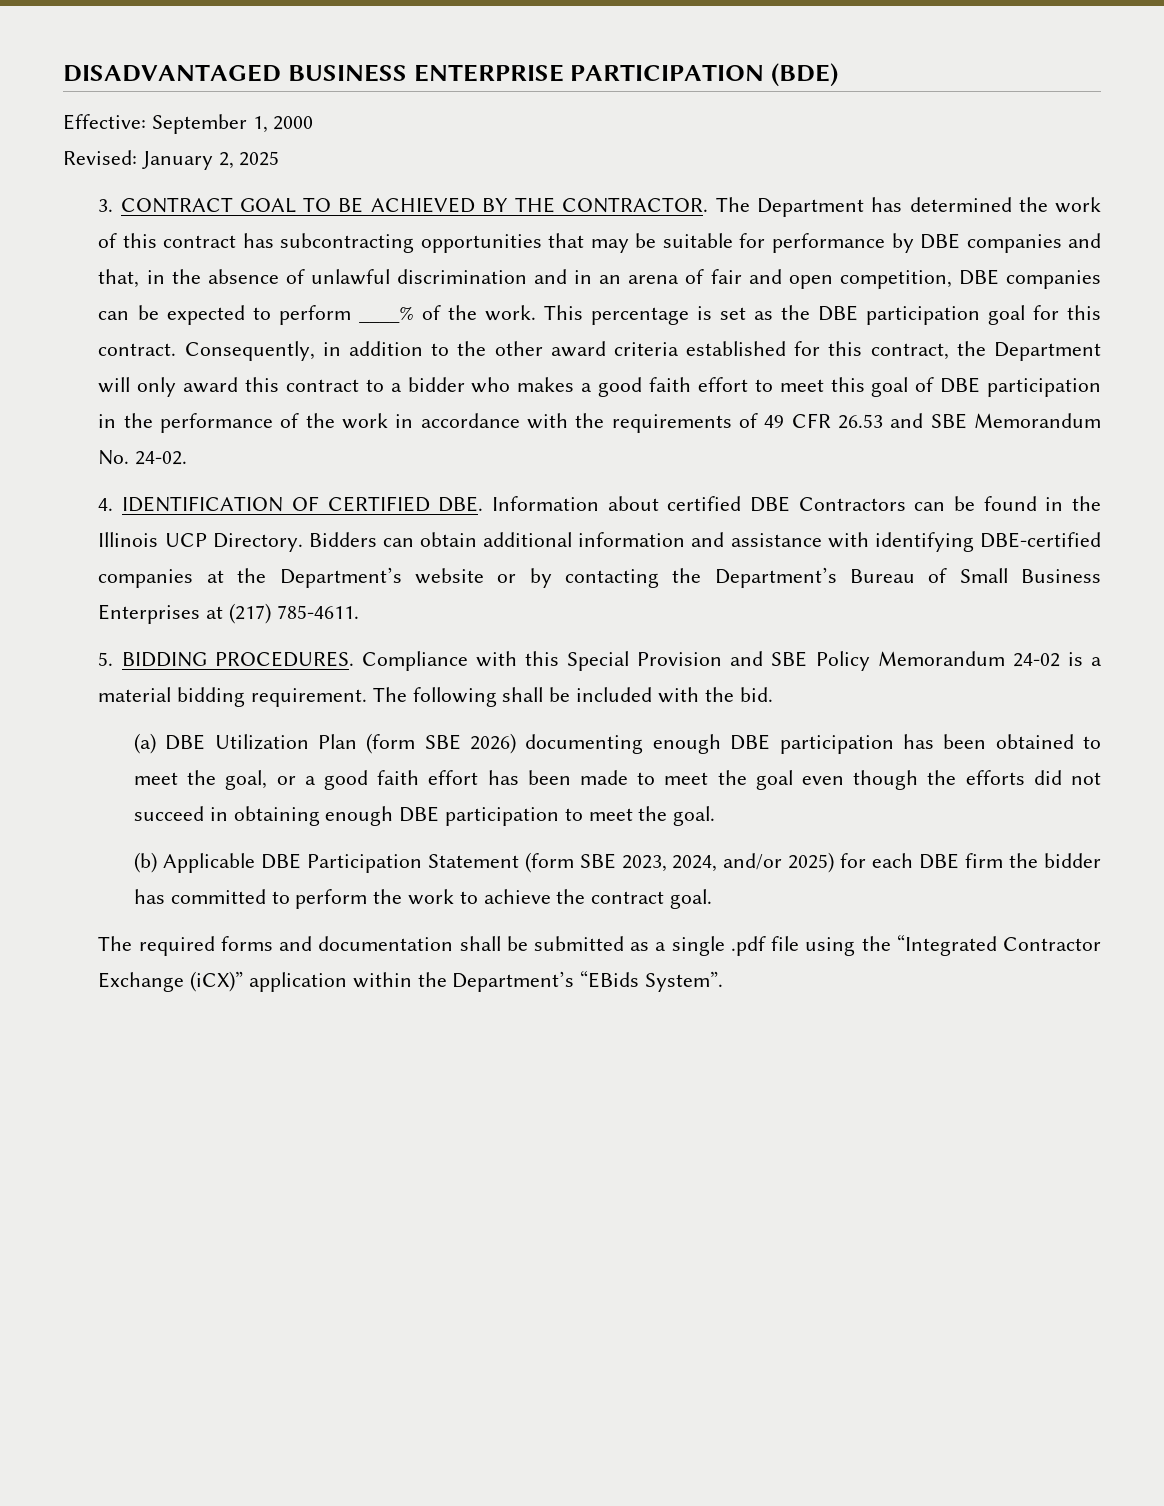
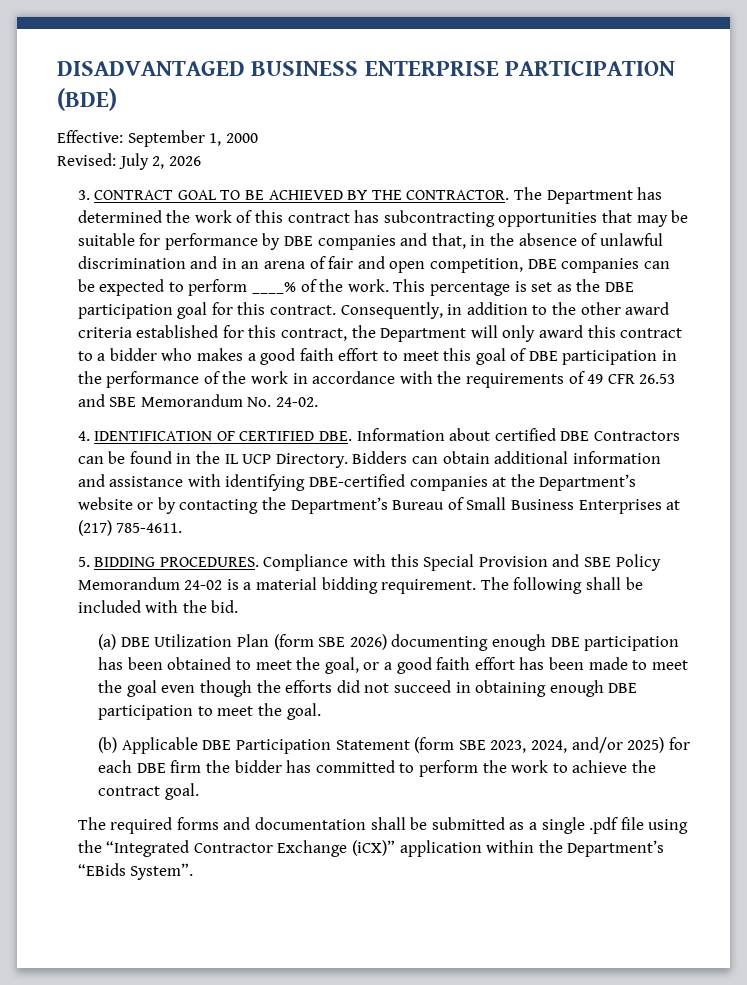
- Revised: January 2, 2025
+ Revised: July 2, 2026
- 4. IDENTIFICATION OF CERTIFIED DBE. Information about certified DBE Contractors can be found in the Illinois UCP Directory.
+ 4. IDENTIFICATION OF CERTIFIED DBE. Information about certified DBE Contractors can be found in the IL UCP Directory.

